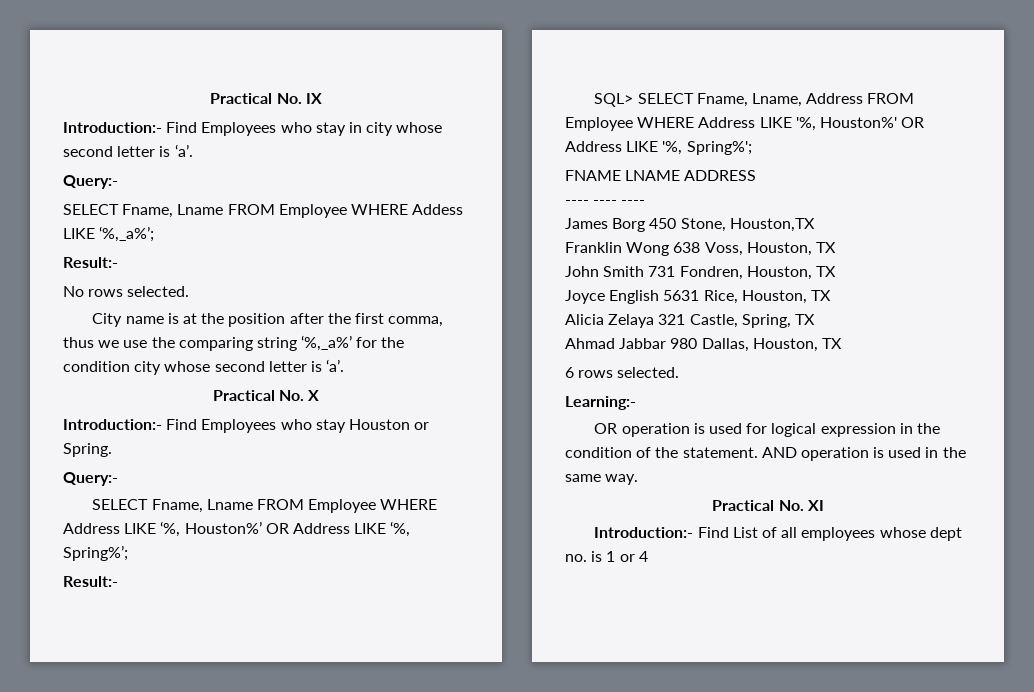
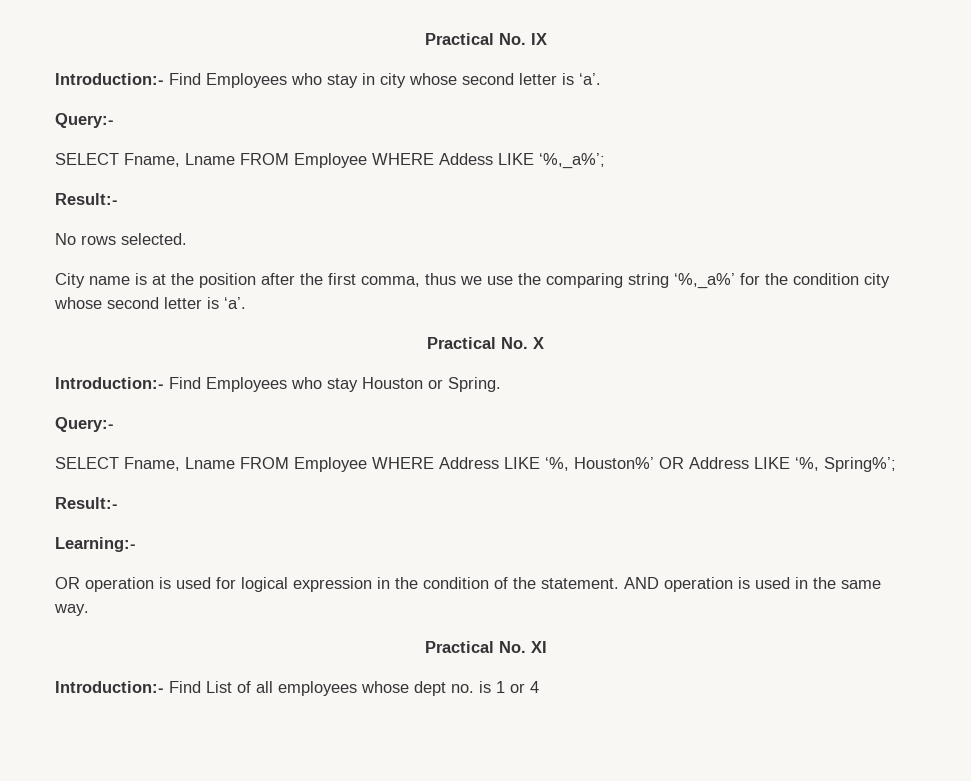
- SQL> SELECT Fname, Lname, Address FROM Employee WHERE Address LIKE '%, Houston%' OR Address LIKE '%, Spring%';
- FNAME LNAME ADDRESS
- ---- ---- ----
- James Borg 450 Stone, Houston,TX
- Franklin Wong 638 Voss, Houston, TX
- John Smith 731 Fondren, Houston, TX
- Joyce English 5631 Rice, Houston, TX
- Alicia Zelaya 321 Castle, Spring, TX
- Ahmad Jabbar 980 Dallas, Houston, TX
- 6 rows selected.

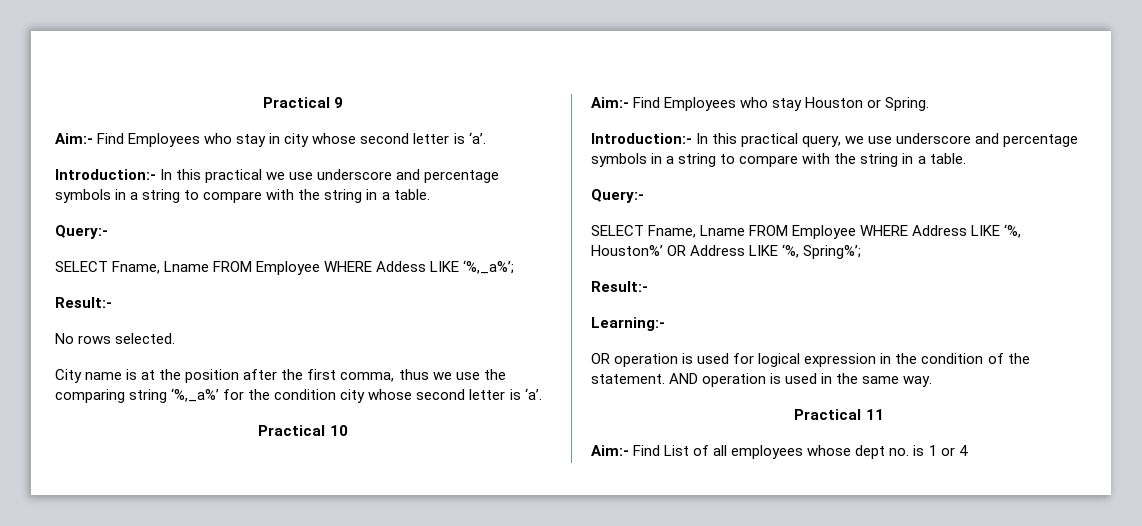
- Practical No. IX
- Introduction:- Find Employees who stay in city whose second letter is ‘a’.
+ Practical 9
+ Aim:- Find Employees who stay in city whose second letter is ‘a’.
+ Introduction:- In this practical we use underscore and percentage symbols in a string to compare with the string in a table.
- Practical No. X
- Introduction:- Find Employees who stay Houston or Spring.
+ Practical 10
+ Aim:- Find Employees who stay Houston or Spring.
+ Introduction:- In this practical query, we use underscore and percentage symbols in a string to compare with the string in a table.
- Practical No. XI
- Introduction:- Find List of all employees whose dept no. is 1 or 4
+ Practical 11
+ Aim:- Find List of all employees whose dept no. is 1 or 4

